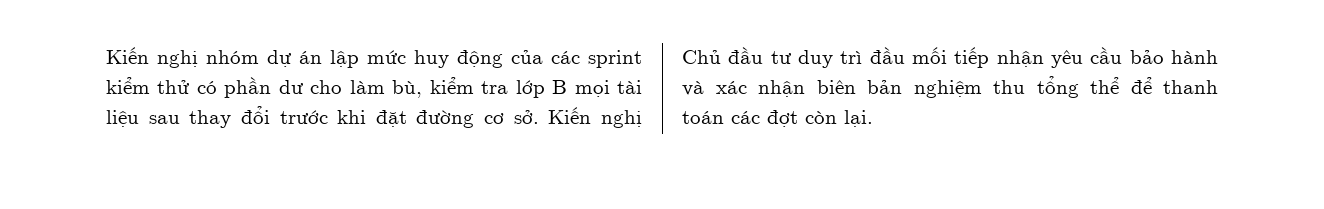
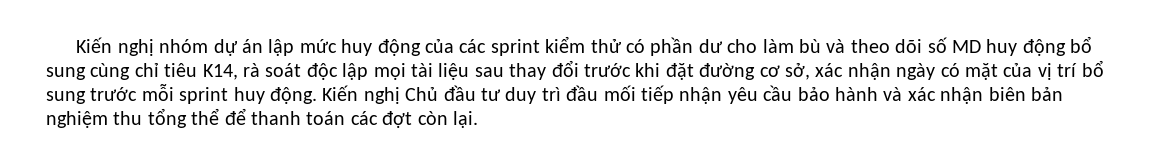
- Kiến nghị nhóm dự án lập mức huy động của các sprint kiểm thử có phần dư cho làm bù, kiểm tra lớp B mọi tài liệu sau thay đổi trước khi đặt đường cơ sở.
+ Kiến nghị nhóm dự án lập mức huy động của các sprint kiểm thử có phần dư cho làm bù và theo dõi số MD huy động bổ sung cùng chỉ tiêu K14, rà soát độc lập mọi tài liệu sau thay đổi trước khi đặt đường cơ sở, xác nhận ngày có mặt của vị trí bổ sung trước mỗi sprint huy động.

